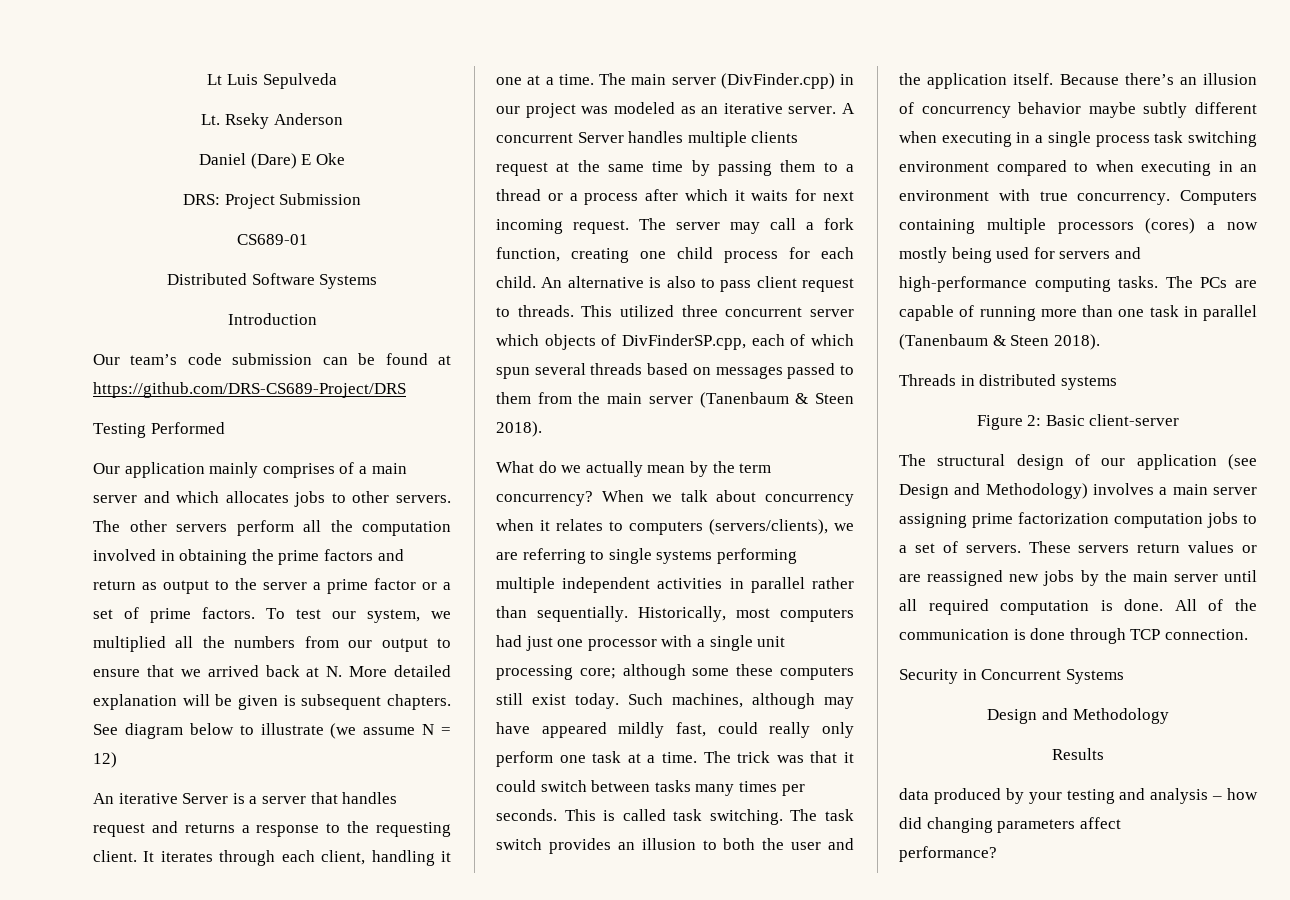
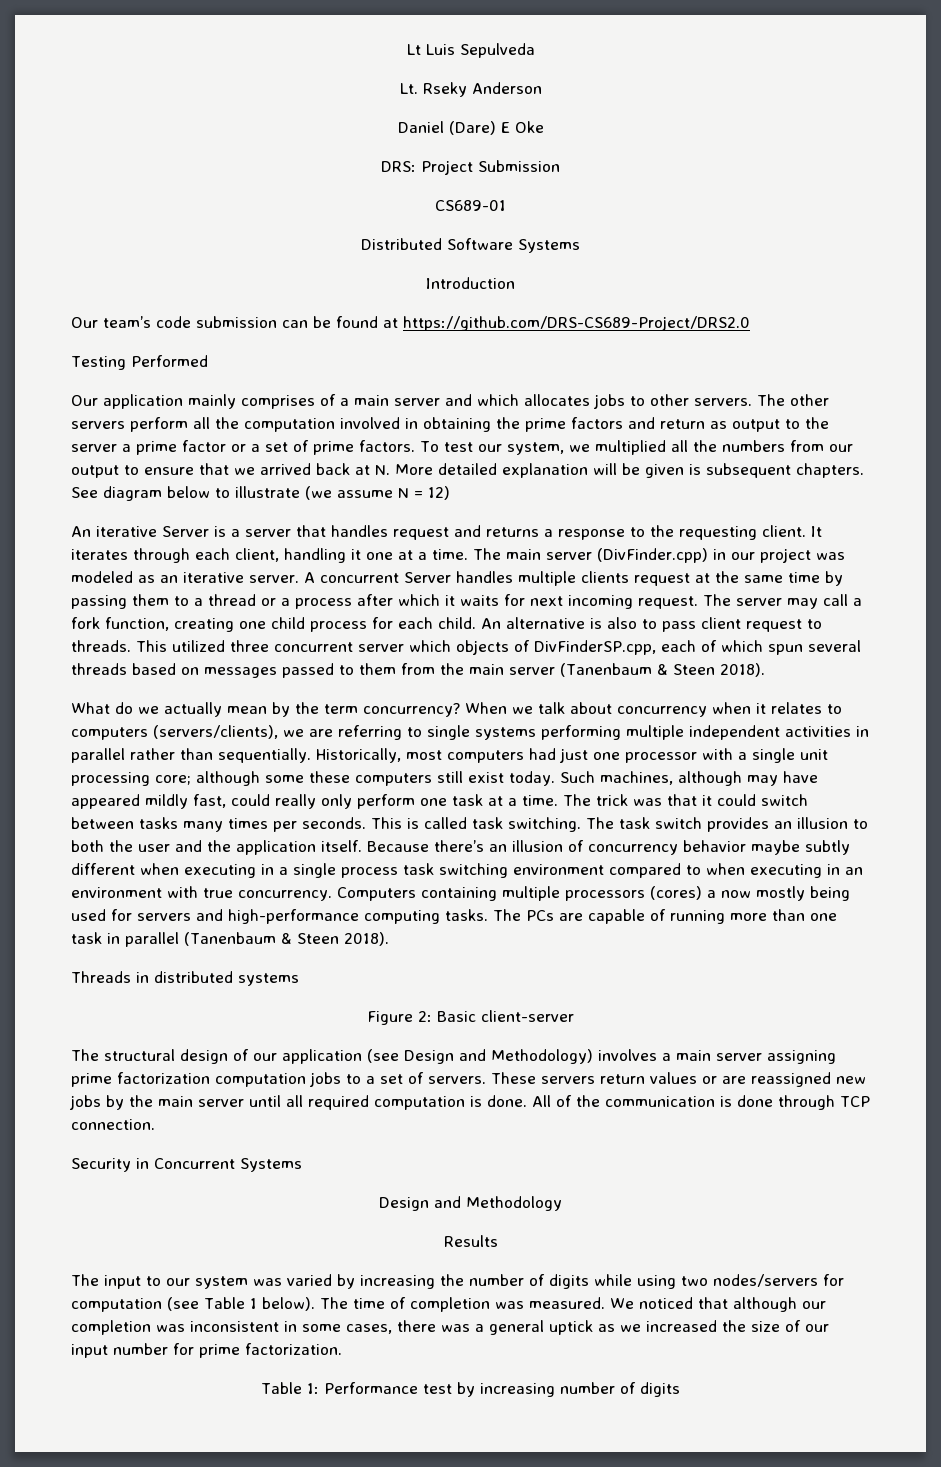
- Our team’s code submission can be found at https://github.com/DRS-CS689-Project/DRS
+ Our team’s code submission can be found at https://github.com/DRS-CS689-Project/DRS2.0
- data produced by your testing and analysis – how did changing parameters affect
- performance?
+ The input to our system was varied by increasing the number of digits while using two nodes/servers for computation (see Table 1 below). The time of completion was measured. We noticed that although our completion was inconsistent in some cases, there was a general uptick as we increased the size of our input number for prime factorization.
+ Table 1: Performance test by increasing number of digits

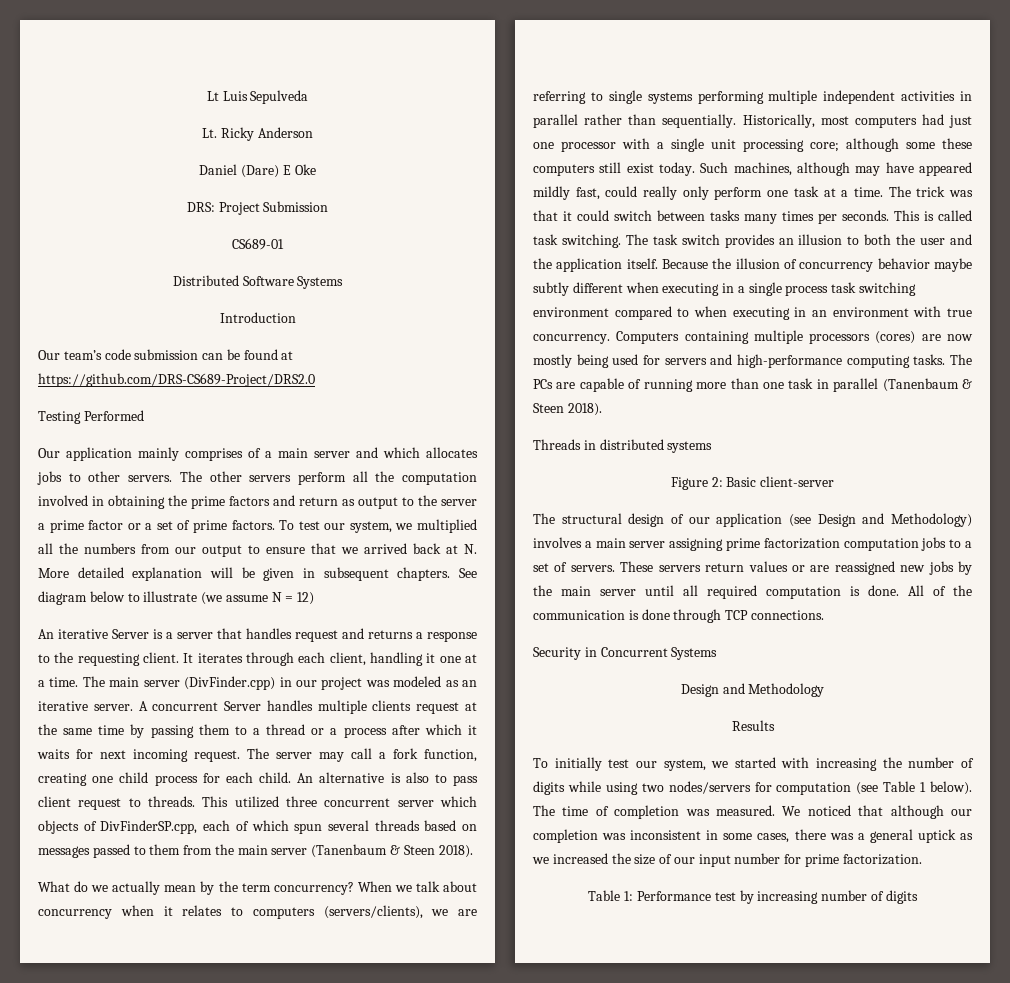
- Lt. Rseky Anderson
+ Lt. Ricky Anderson
- To test our system, we multiplied all the numbers from our output to ensure that we arrived back at N. More detailed explanation will be given is subsequent chapters.
+ To test our system, we multiplied all the numbers from our output to ensure that we arrived back at N. More detailed explanation will be given in subsequent chapters.
- Because there’s an illusion of concurrency behavior maybe subtly different when executing in a single process task switching environment compared to when executing in an environment with true concurrency.
+ Because the illusion of concurrency behavior maybe subtly different when executing in a single process task switching environment compared to when executing in an environment with true concurrency.
- Computers containing multiple processors (cores) a now mostly being used for servers and high-performance computing tasks.
+ Computers containing multiple processors (cores) are now mostly being used for servers and high-performance computing tasks.
- All of the communication is done through TCP connection.
+ All of the communication is done through TCP connections.
- The input to our system was varied by increasing the number of digits while using two nodes/servers for computation (see Table 1 below).
+ To initially test our system, we started with increasing the number of digits while using two nodes/servers for computation (see Table 1 below).

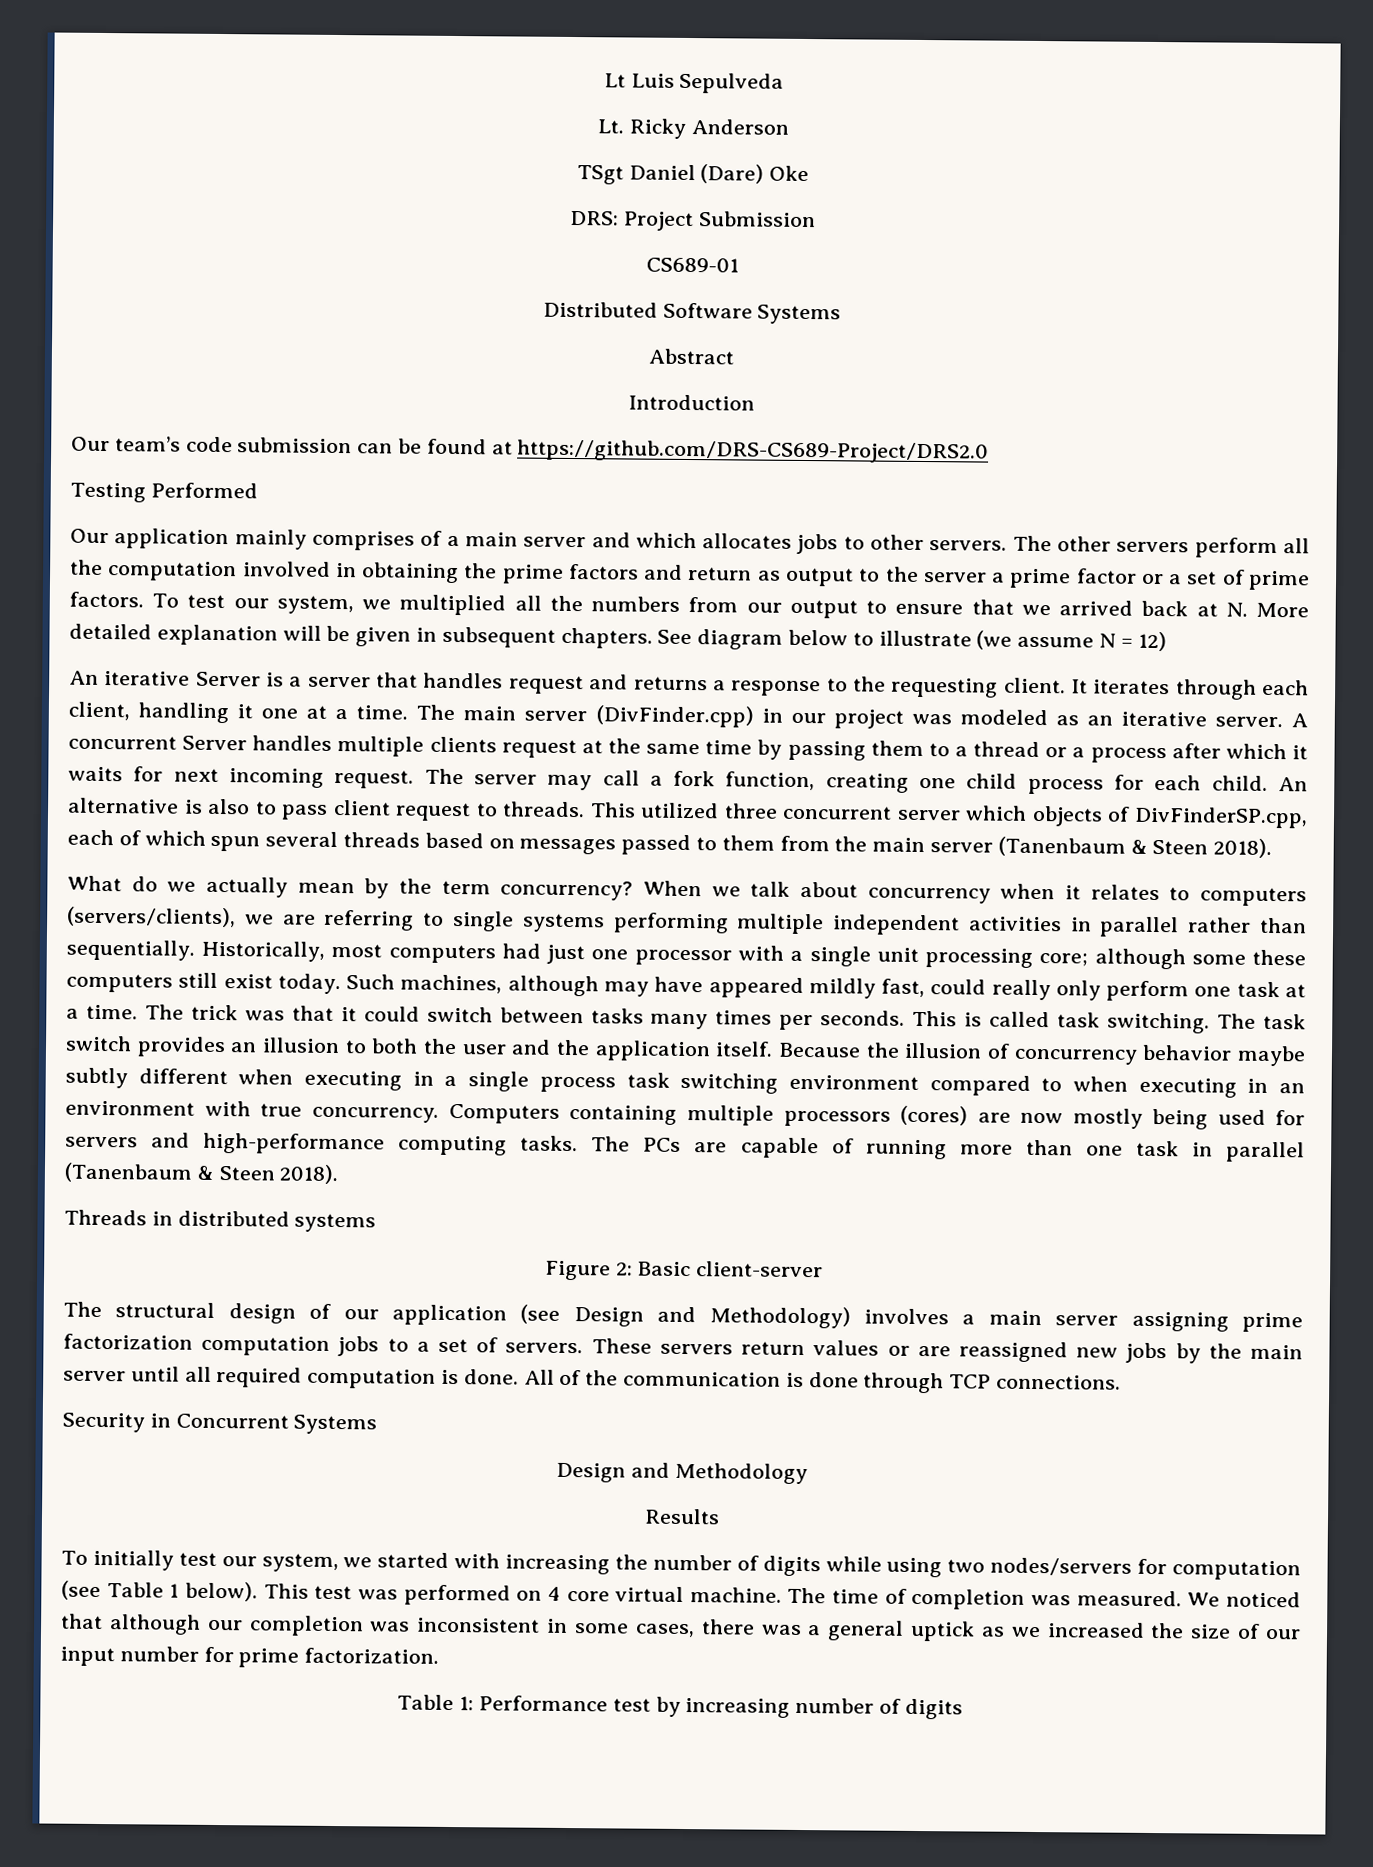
- Daniel (Dare) E Oke
+ TSgt Daniel (Dare) Oke
+ Abstract
+ This test was performed on 4 core virtual machine.

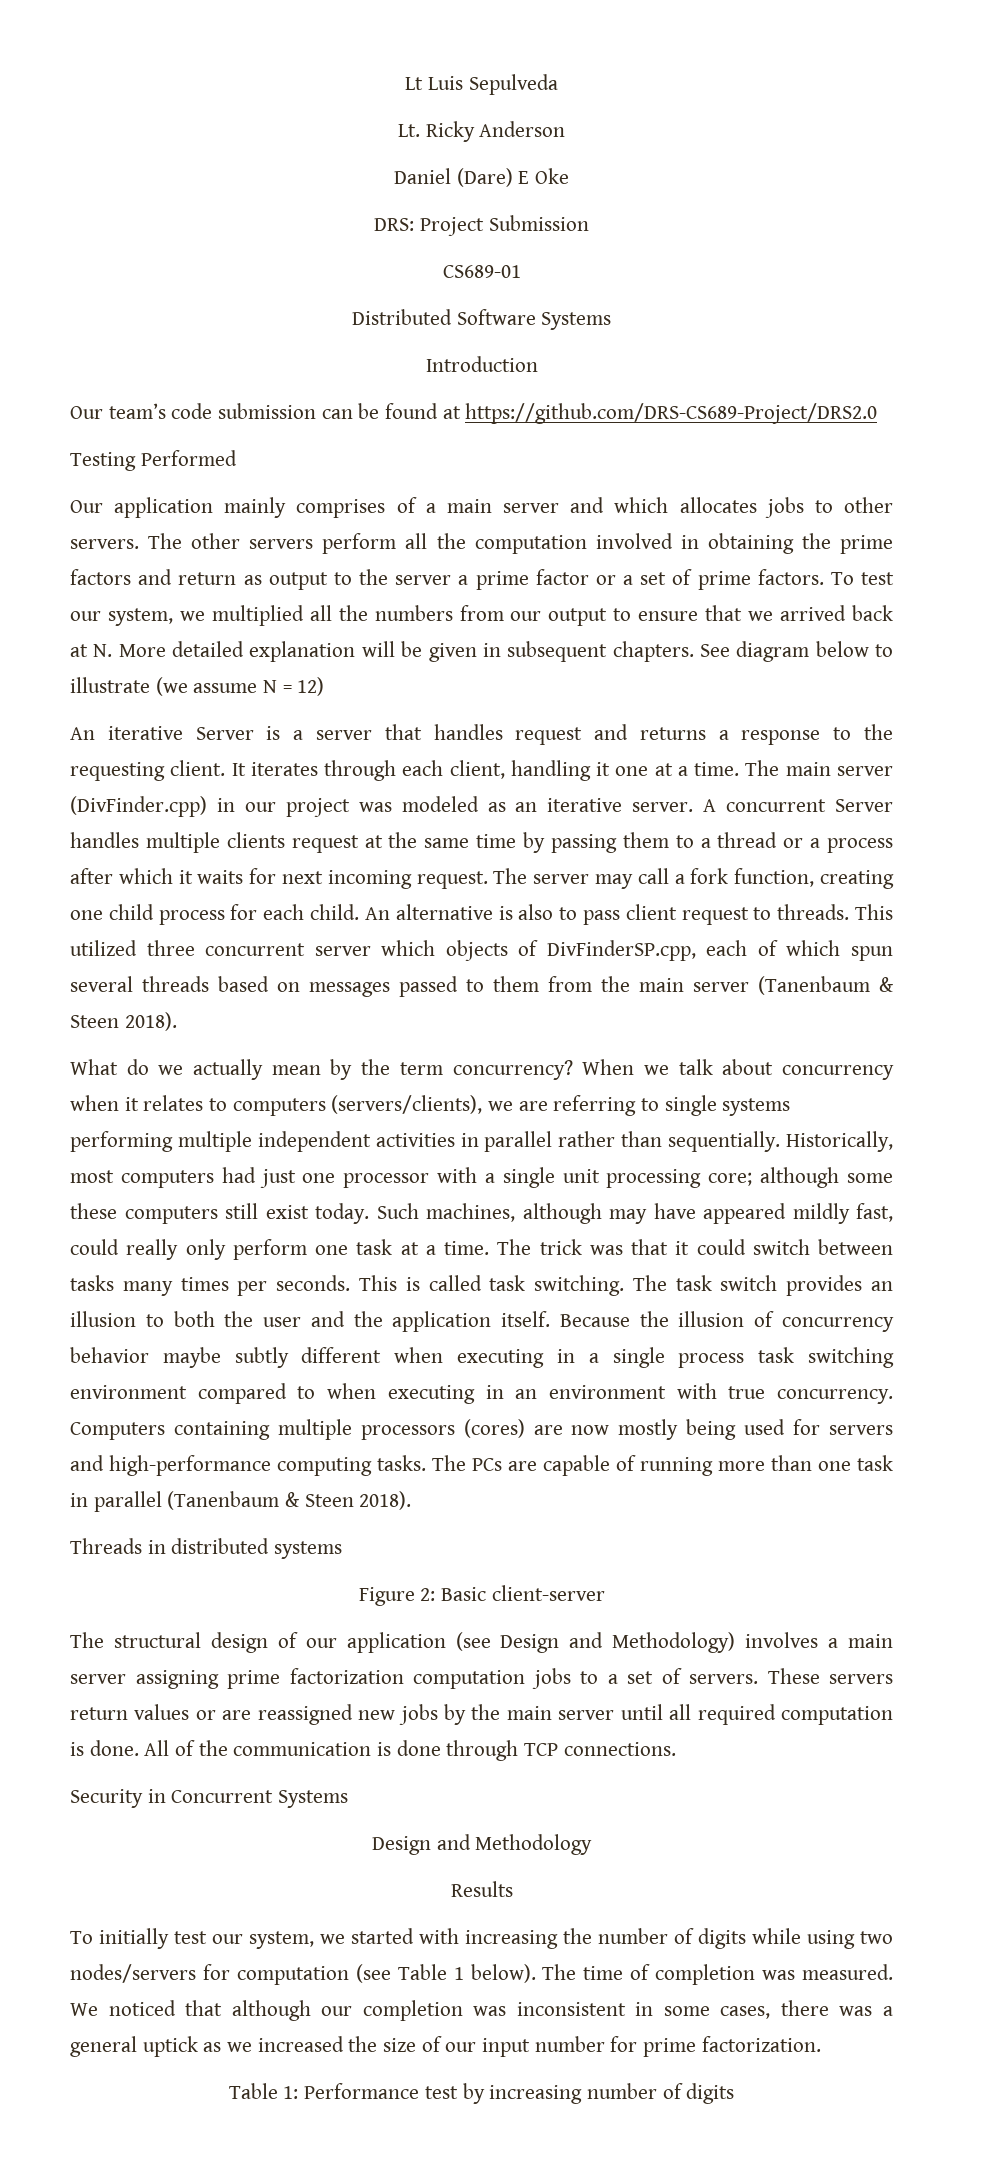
- TSgt Daniel (Dare) Oke
+ Daniel (Dare) E Oke
- Abstract
- This test was performed on 4 core virtual machine.

